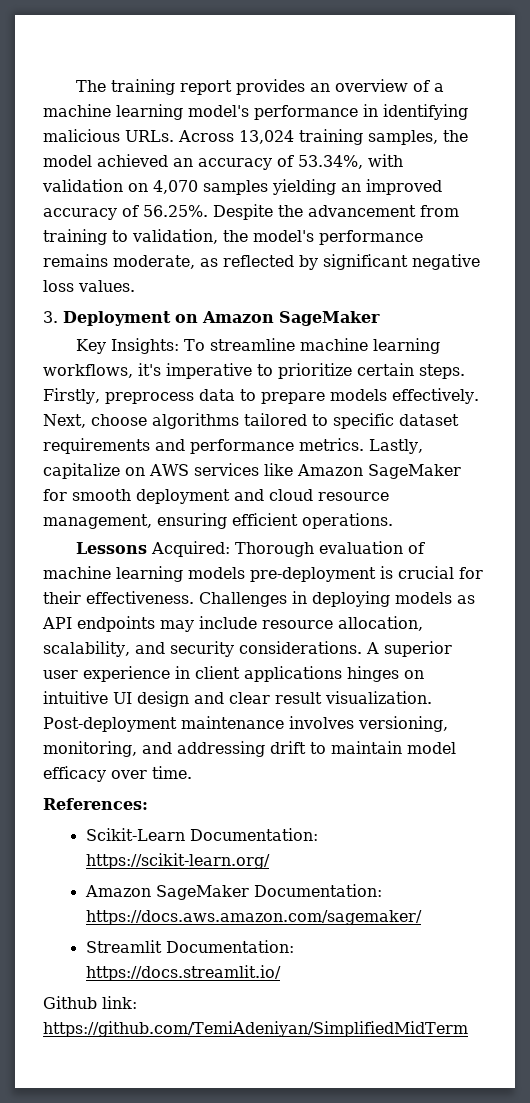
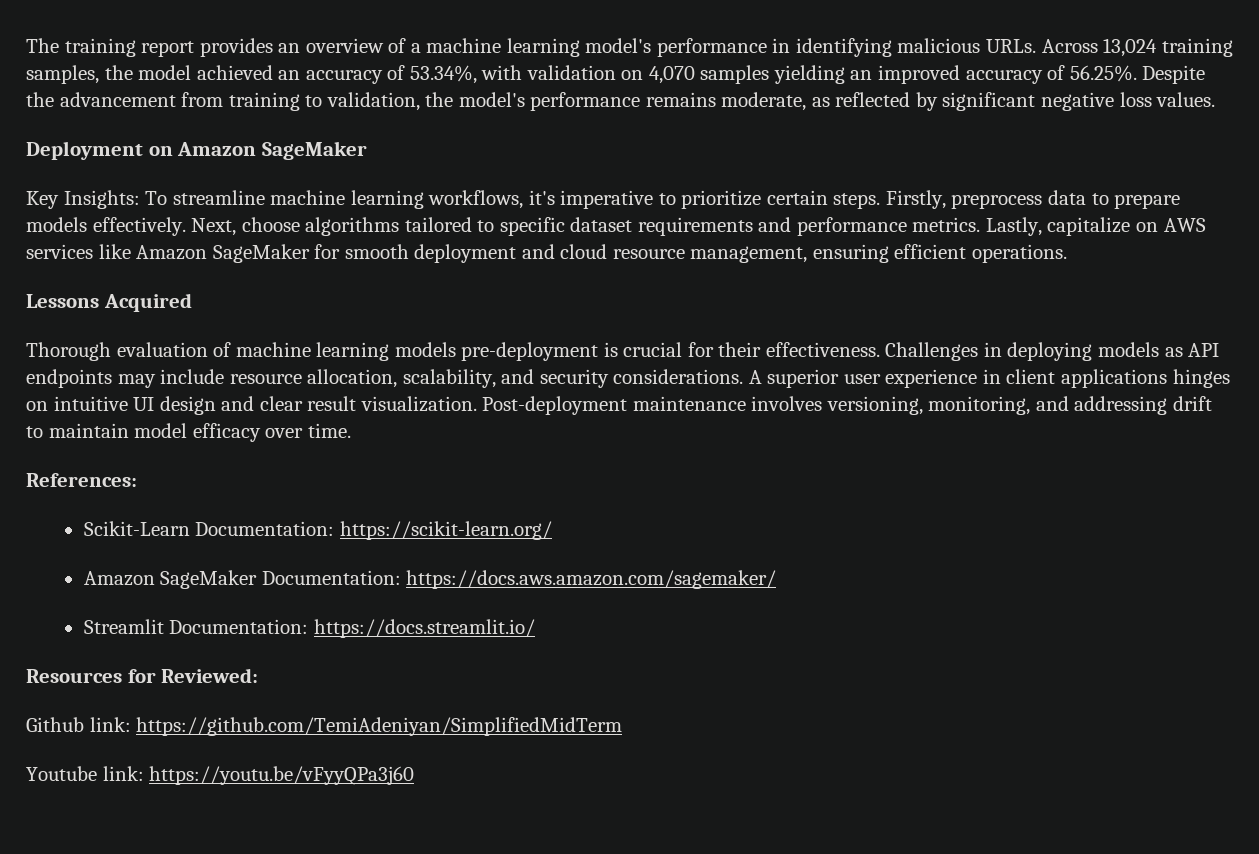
- 3. Deployment on Amazon SageMaker
+ Deployment on Amazon SageMaker
- Lessons Acquired: Thorough evaluation of machine learning models pre-deployment is crucial for their effectiveness.
+ Lessons Acquired
+ Thorough evaluation of machine learning models pre-deployment is crucial for their effectiveness.
+ Resources for Reviewed:
+ Youtube link: https://youtu.be/vFyyQPa3j60

